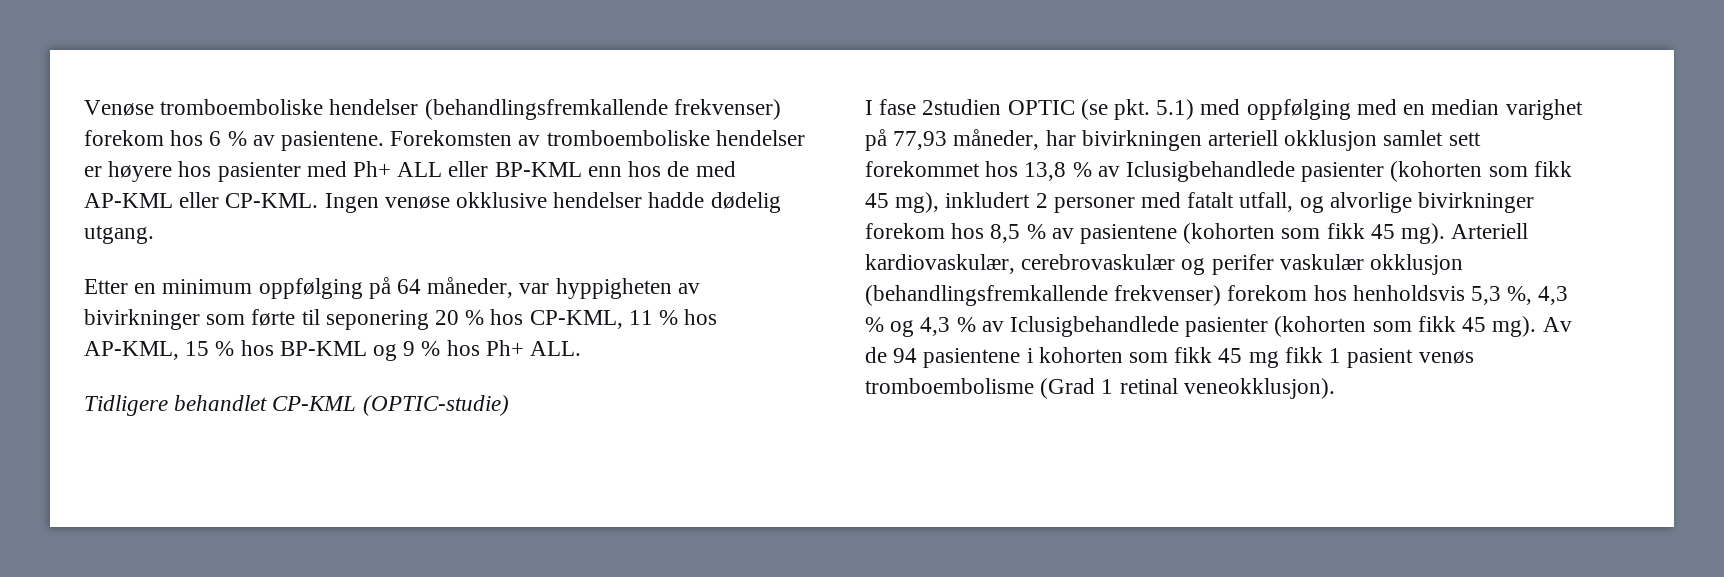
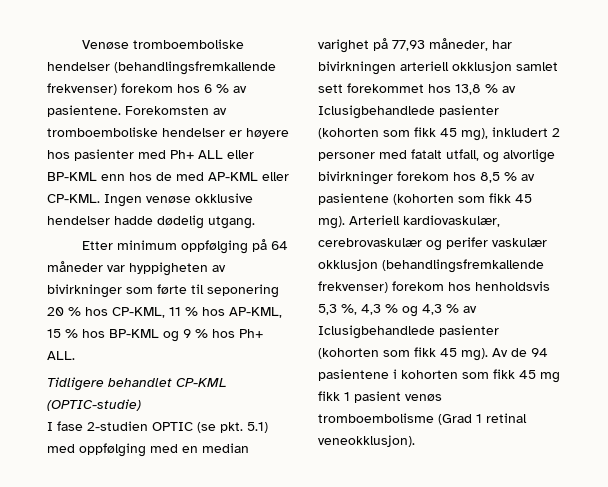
- Etter en minimum oppfølging på 64 måneder, var hyppigheten av bivirkninger som førte til seponering 20 % hos CP-KML, 11 % hos AP-KML, 15 % hos BP-KML og 9 % hos Ph+ ALL.
+ Etter minimum oppfølging på 64 måneder var hyppigheten av bivirkninger som førte til seponering 20 % hos CP-KML, 11 % hos AP-KML, 15 % hos BP-KML og 9 % hos Ph+ ALL.
- I fase 2studien OPTIC (se pkt. 5.1) med oppfølging med en median varighet på 77,93 måneder, har bivirkningen arteriell okklusjon samlet sett forekommet hos 13,8 % av Iclusigbehandlede pasienter (kohorten som fikk 45 mg), inkludert 2 personer med fatalt utfall, og alvorlige bivirkninger forekom hos 8,5 % av pasientene (kohorten som fikk 45 mg).
+ I fase 2-studien OPTIC (se pkt. 5.1) med oppfølging med en median varighet på 77,93 måneder, har bivirkningen arteriell okklusjon samlet sett forekommet hos 13,8 % av Iclusigbehandlede pasienter (kohorten som fikk 45 mg), inkludert 2 personer med fatalt utfall, og alvorlige bivirkninger forekom hos 8,5 % av pasientene (kohorten som fikk 45 mg).

